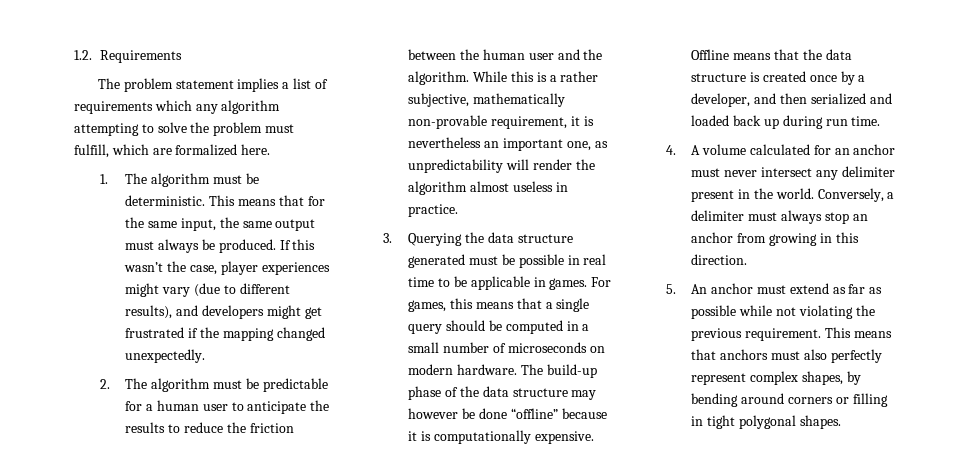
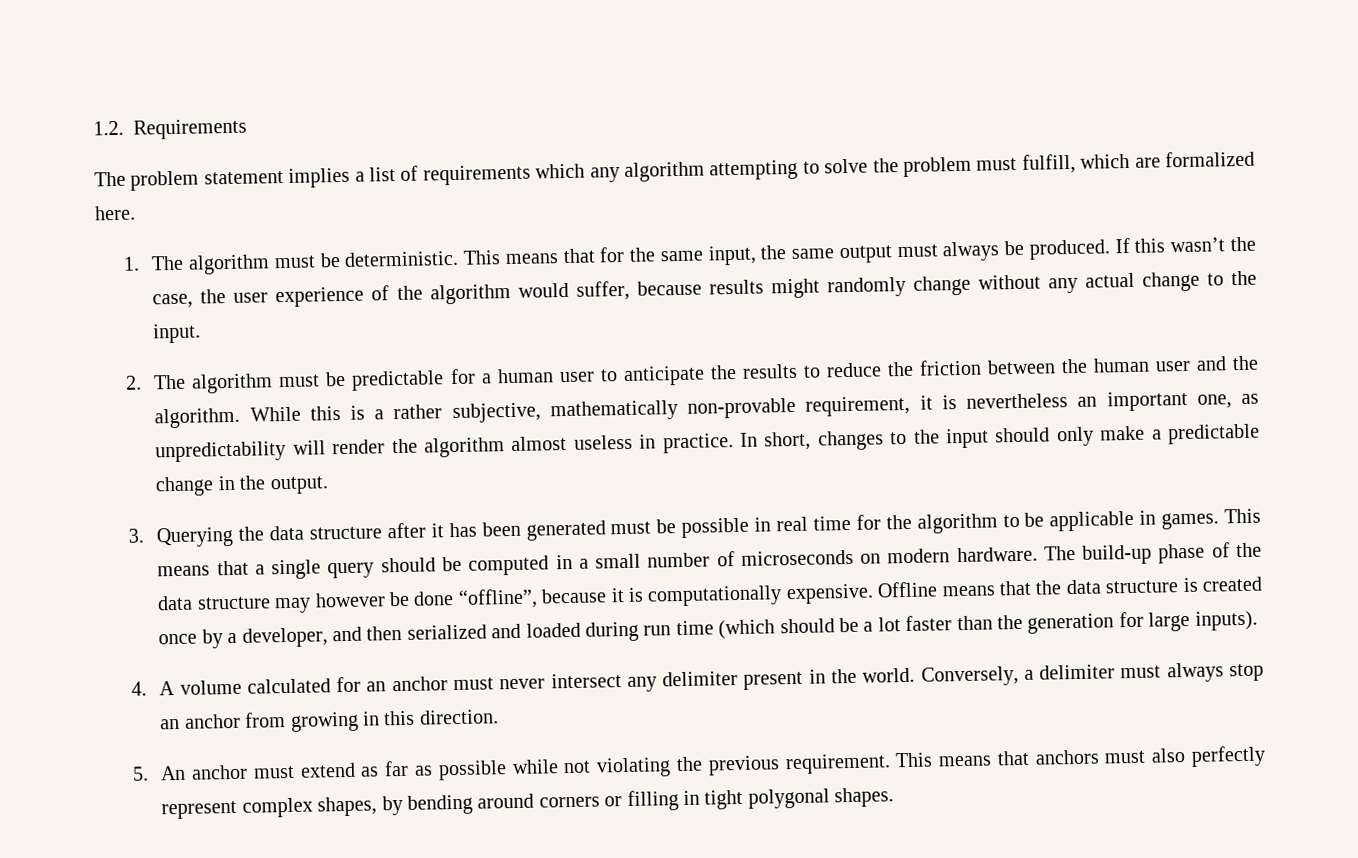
- If this wasn’t the case, player experiences might vary (due to different results), and developers might get frustrated if the mapping changed unexpectedly.
+ If this wasn’t the case, the user experience of the algorithm would suffer, because results might randomly change without any actual change to the input.
+ In short, changes to the input should only make a predictable change in the output.
- 3. Querying the data structure generated must be possible in real time to be applicable in games.
+ 3. Querying the data structure after it has been generated must be possible in real time for the algorithm to be applicable in games.
- For games, this means that a single query should be computed in a small number of microseconds on modern hardware.
+ This means that a single query should be computed in a small number of microseconds on modern hardware.
- The build-up phase of the data structure may however be done “offline” because it is computationally expensive.
+ The build-up phase of the data structure may however be done “offline”, because it is computationally expensive.
- Offline means that the data structure is created once by a developer, and then serialized and loaded back up during run time.
+ Offline means that the data structure is created once by a developer, and then serialized and loaded during run time (which should be a lot faster than the generation for large inputs).

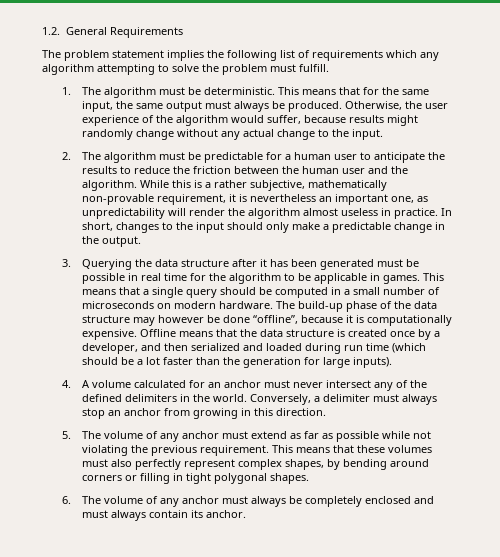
- 1.2. Requirements
+ 1.2. General Requirements
- The problem statement implies a list of requirements which any algorithm attempting to solve the problem must fulfill, which are formalized here.
+ The problem statement implies the following list of requirements which any algorithm attempting to solve the problem must fulfill.
- If this wasn’t the case, the user experience of the algorithm would suffer, because results might randomly change without any actual change to the input.
+ Otherwise, the user experience of the algorithm would suffer, because results might randomly change without any actual change to the input.
- 4. A volume calculated for an anchor must never intersect any delimiter present in the world.
+ 4. A volume calculated for an anchor must never intersect any of the defined delimiters in the world.
- 5. An anchor must extend as far as possible while not violating the previous requirement.
+ 5. The volume of any anchor must extend as far as possible while not violating the previous requirement.
- This means that anchors must also perfectly represent complex shapes, by bending around corners or filling in tight polygonal shapes.
+ This means that these volumes must also perfectly represent complex shapes, by bending around corners or filling in tight polygonal shapes.
+ 6. The volume of any anchor must always be completely enclosed and must always contain its anchor.

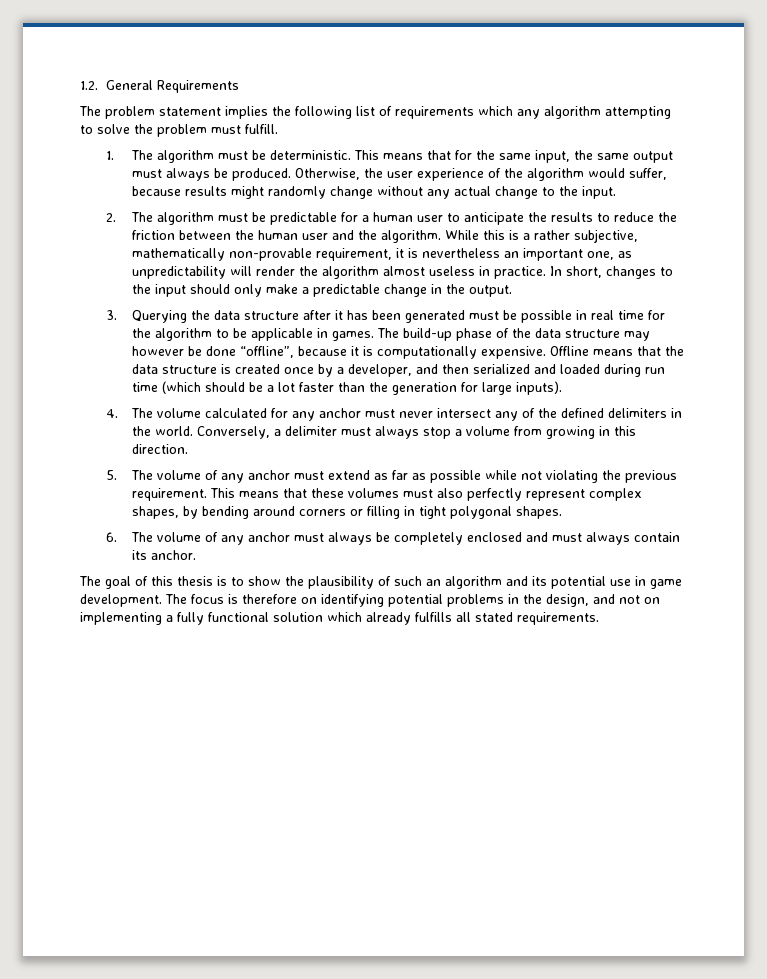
- This means that a single query should be computed in a small number of microseconds on modern hardware.
- 4. A volume calculated for an anchor must never intersect any of the defined delimiters in the world.
+ 4. The volume calculated for any anchor must never intersect any of the defined delimiters in the world.
- Conversely, a delimiter must always stop an anchor from growing in this direction.
+ Conversely, a delimiter must always stop a volume from growing in this direction.
+ The goal of this thesis is to show the plausibility of such an algorithm and its potential use in game development. The focus is therefore on identifying potential problems in the design, and not on implementing a fully functional solution which already fulfills all stated requirements.

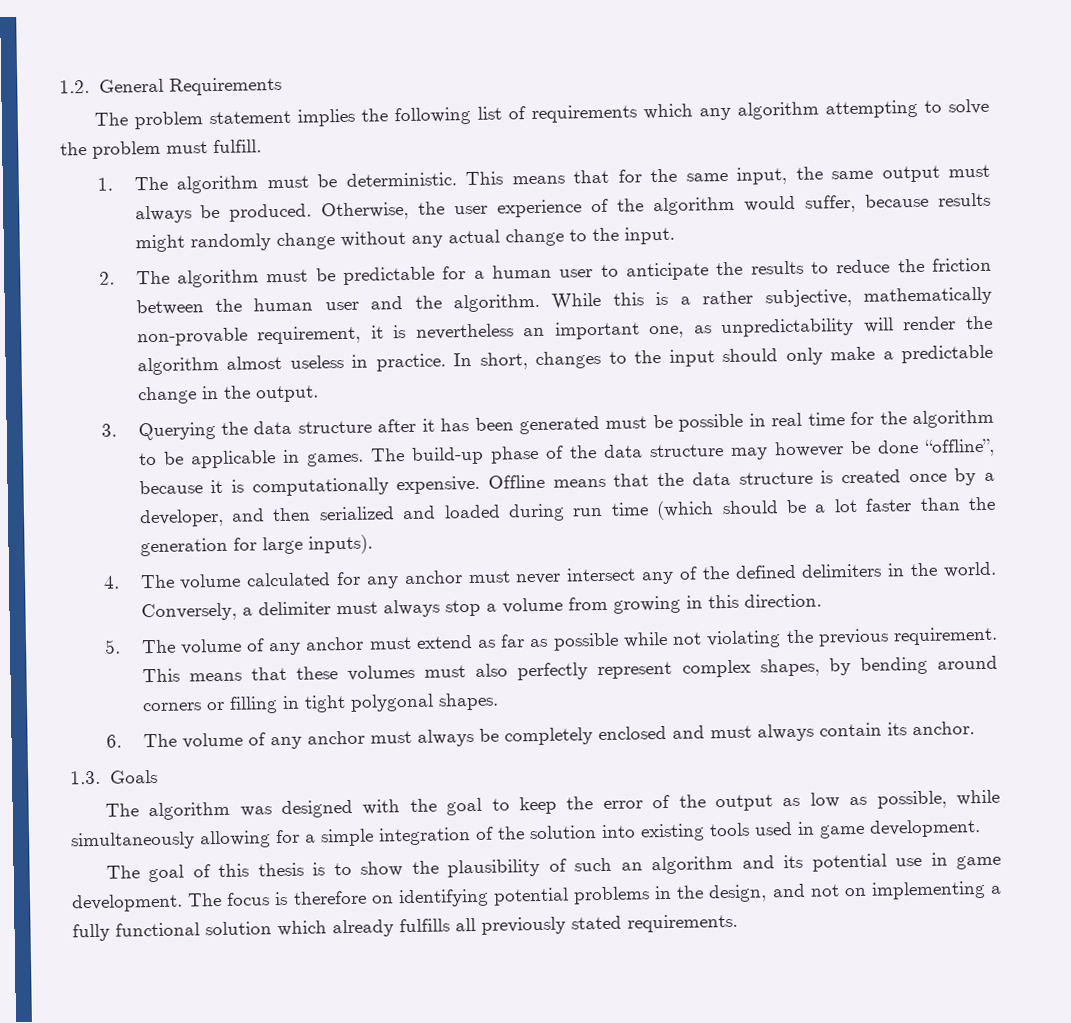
+ 1.3. Goals
+ The algorithm was designed with the goal to keep the error of the output as low as possible, while simultaneously allowing for a simple integration of the solution into existing tools used in game development.
- The focus is therefore on identifying potential problems in the design, and not on implementing a fully functional solution which already fulfills all stated requirements.
+ The focus is therefore on identifying potential problems in the design, and not on implementing a fully functional solution which already fulfills all previously stated requirements.

